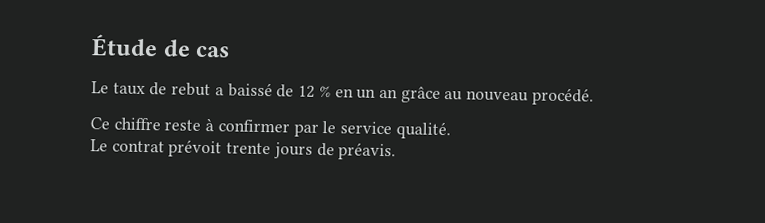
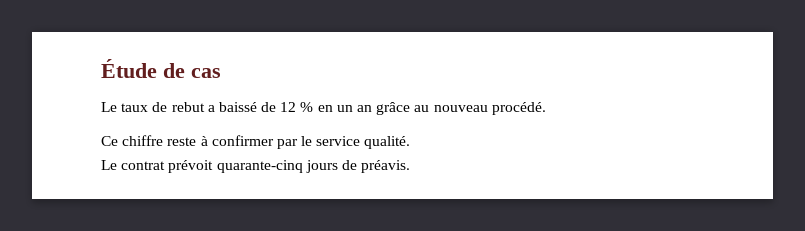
- Le contrat prévoit trente jours de préavis.
+ Le contrat prévoit quarante-cinq jours de préavis.

